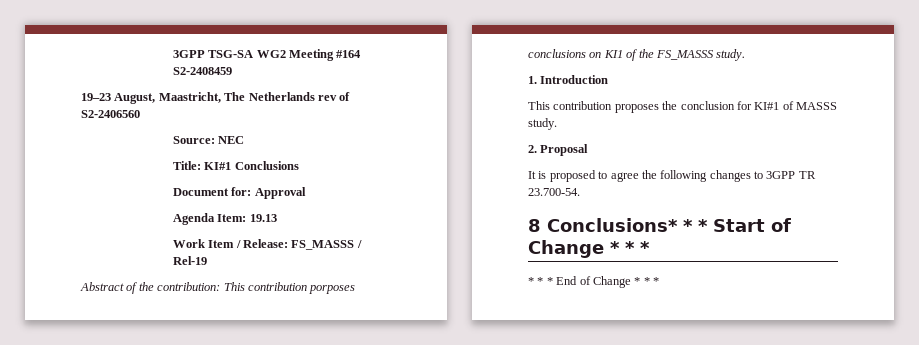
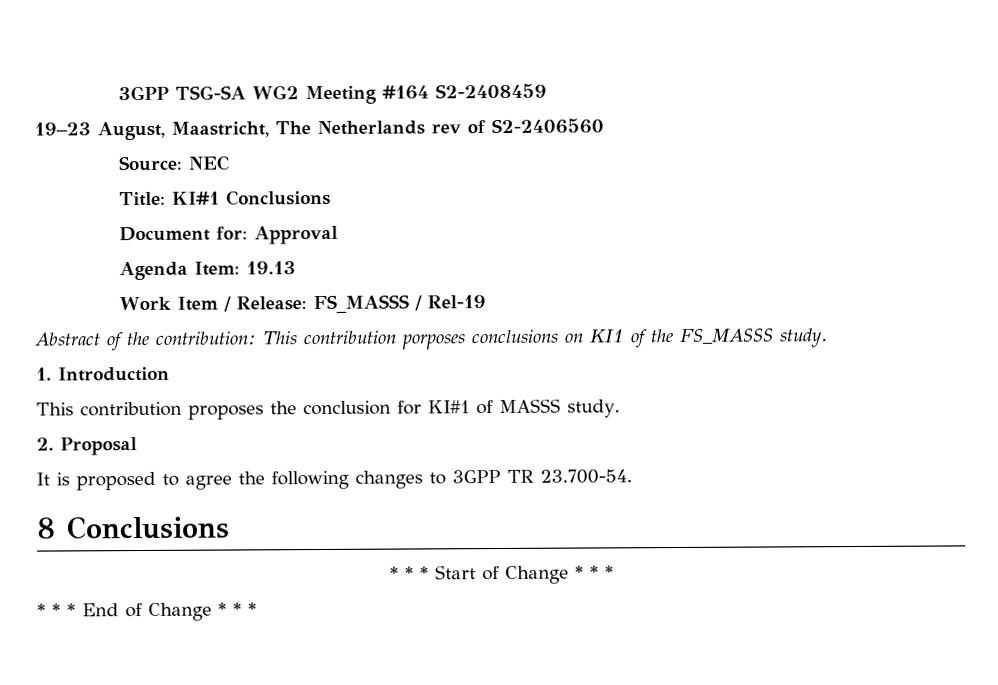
- 8 Conclusions* * * Start of Change * * *
+ 8 Conclusions
+ * * * Start of Change * * *

